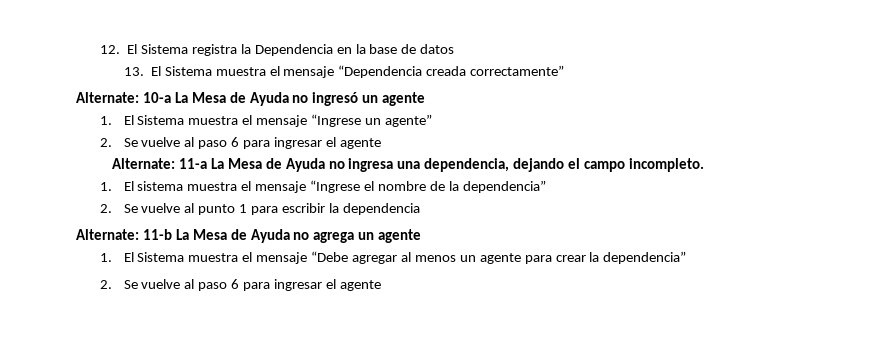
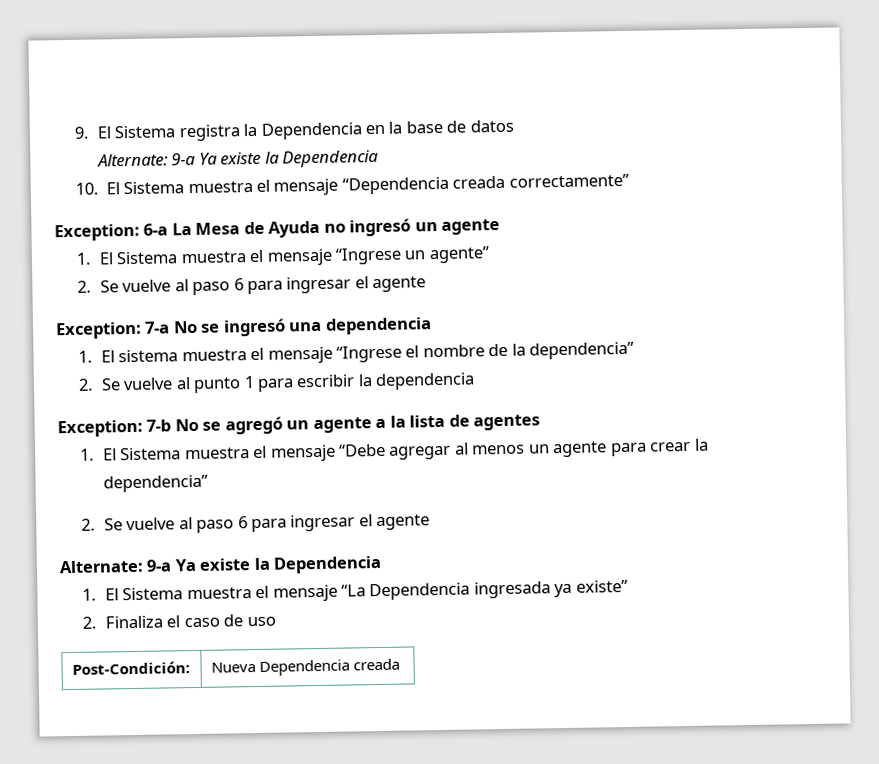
- 12. El Sistema registra la Dependencia en la base de datos
- 13. El Sistema muestra el mensaje “Dependencia creada correctamente”
+ 9. El Sistema registra la Dependencia en la base de datos
+ Alternate: 9-a Ya existe la Dependencia
+ 10. El Sistema muestra el mensaje “Dependencia creada correctamente”
- Alternate: 10-a La Mesa de Ayuda no ingresó un agente
+ Exception: 6-a La Mesa de Ayuda no ingresó un agente
- Alternate: 11-a La Mesa de Ayuda no ingresa una dependencia, dejando el campo incompleto.
+ Exception: 7-a No se ingresó una dependencia
- Alternate: 11-b La Mesa de Ayuda no agrega un agente
+ Exception: 7-b No se agregó un agente a la lista de agentes
  1. El Sistema muestra el mensaje “Debe agregar al menos un agente para crear la dependencia”
  2. Se vuelve al paso 6 para ingresar el agente
+ Alternate: 9-a Ya existe la Dependencia
+ 1. El Sistema muestra el mensaje “La Dependencia ingresada ya existe”
+ 2. Finaliza el caso de uso
+ Post-Condición: | Nueva Dependencia creada

